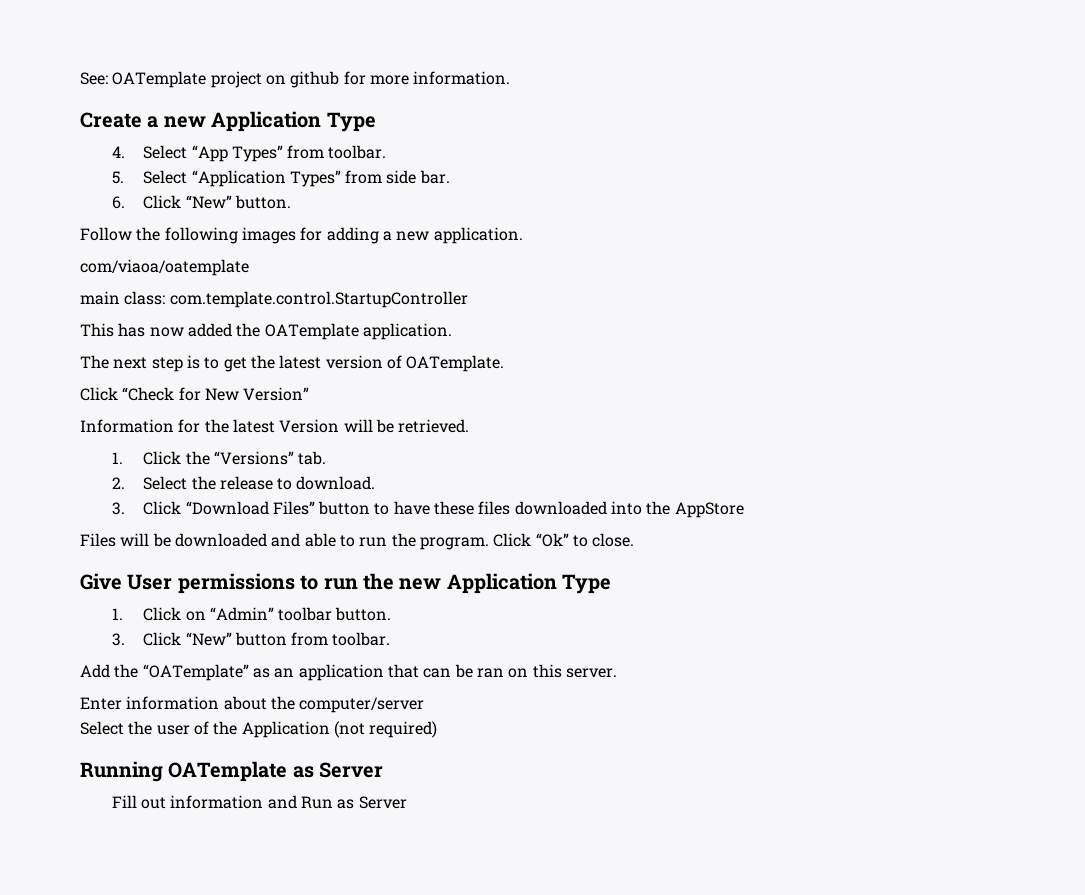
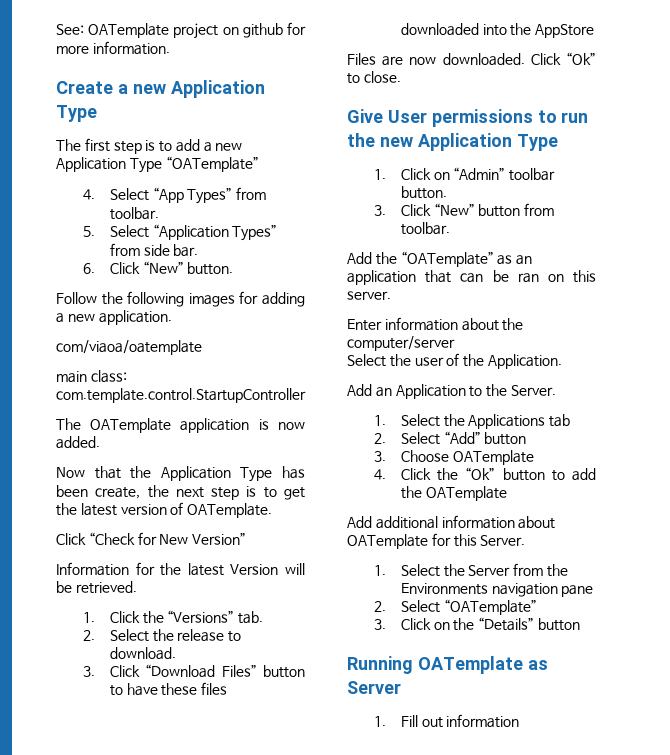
+ The first step is to add a new Application Type “OATemplate”
- This has now added the OATemplate application.
- The next step is to get the latest version of OATemplate.
+ The OATemplate application is now added.
+ Now that the Application Type has been create, the next step is to get the latest version of OATemplate.
- Files will be downloaded and able to run the program.
+ Files are now downloaded.
- Select the user of the Application (not required)
+ Select the user of the Application.
+ Add an Application to the Server.
+ 1. Select the Applications tab
+ 2. Select “Add” button
+ 3. Choose OATemplate
+ 4. Click the “Ok” button to add the OATemplate
+ Add additional information about OATemplate for this Server.
+ 1. Select the Server from the Environments navigation pane
+ 2. Select “OATemplate”
+ 3. Click on the “Details” button
- Fill out information and Run as Server
+ 1. Fill out information

